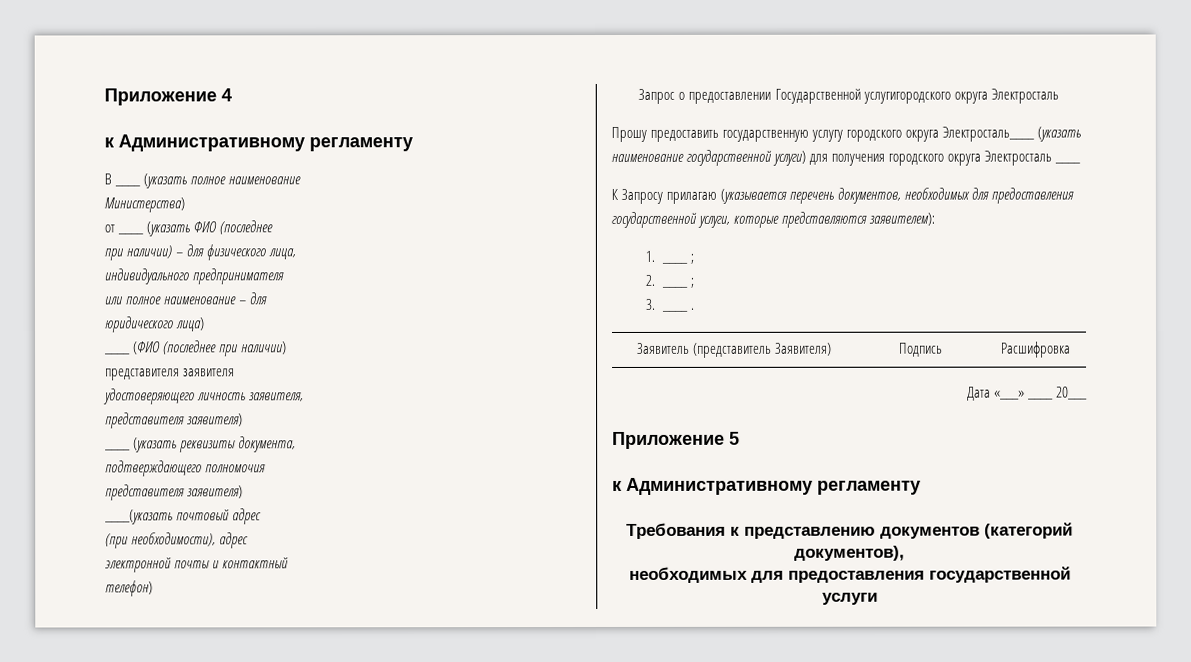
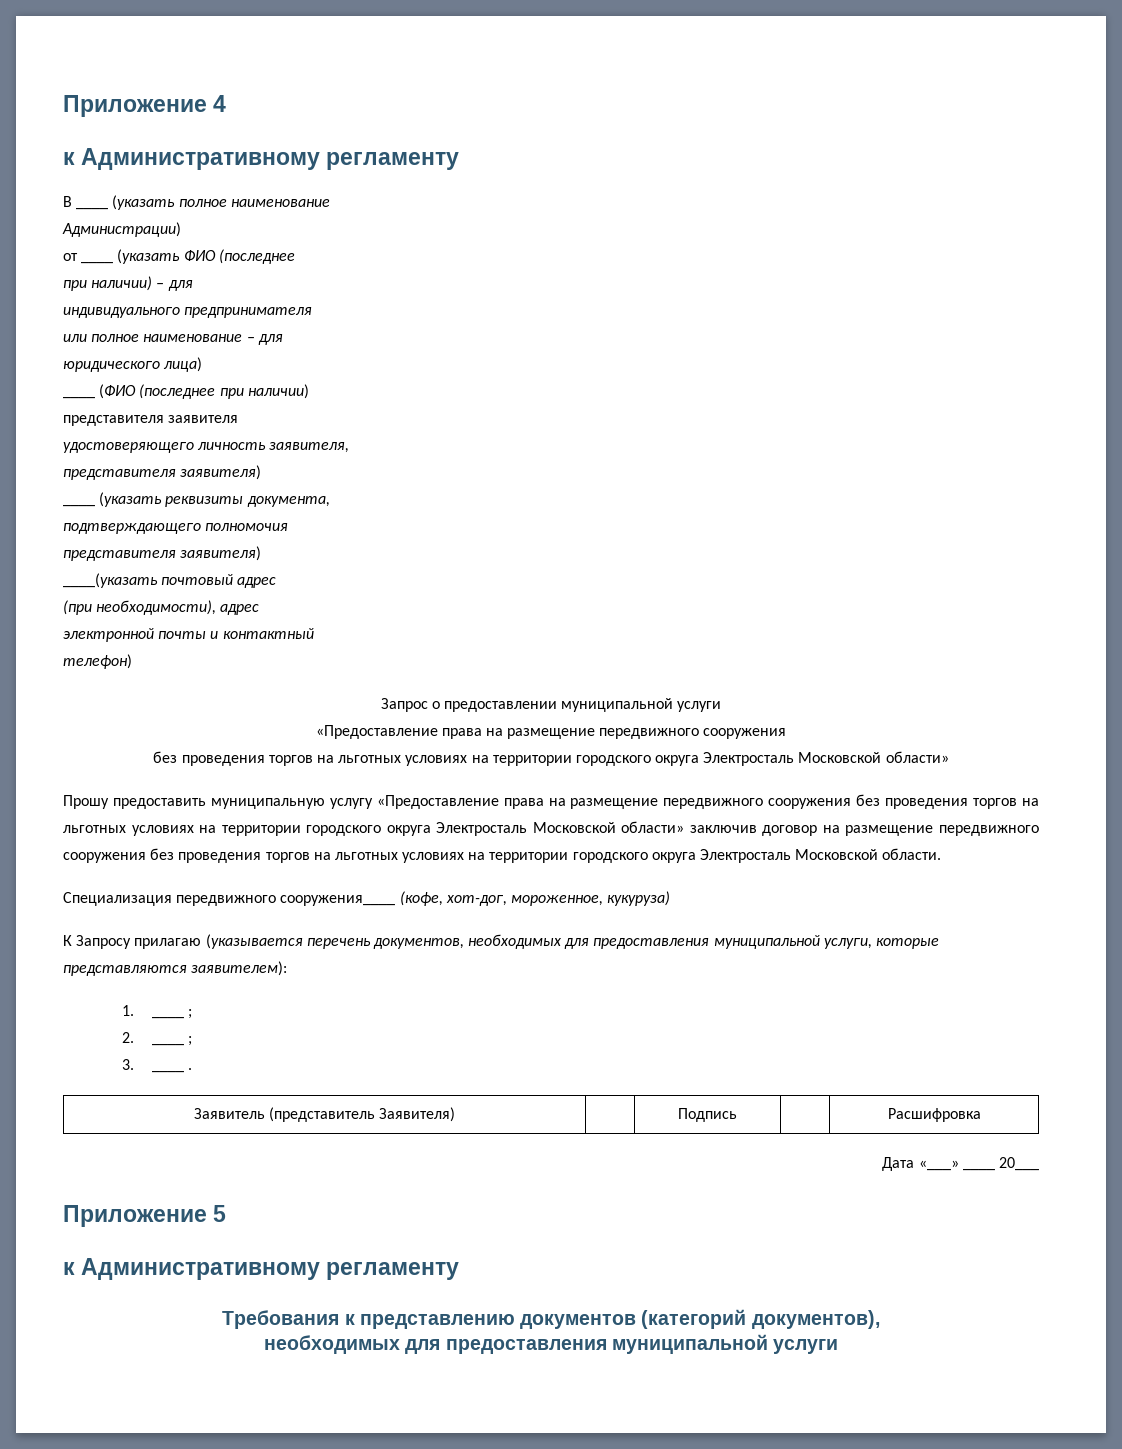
- Министерства)
+ Администрации)
- при наличии) – для физического лица,
+ при наличии) – для
- Запрос о предоставлении Государственной услугигородского округа Электросталь
+ Запрос о предоставлении муниципальной услуги
+ «Предоставление права на размещение передвижного сооружения
+ без проведения торгов на льготных условиях на территории городского округа Электросталь Московской области»
- Прошу предоставить государственную услугу городского округа Электросталь____ (указать наименование государственной услуги) для получения городского округа Электросталь ____
+ Прошу предоставить муниципальную услугу «Предоставление права на размещение передвижного сооружения без проведения торгов на льготных условиях на территории городского округа Электросталь Московской области» заключив договор на размещение передвижного сооружения без проведения торгов на льготных условиях на территории городского округа Электросталь Московской области.
+ Специализация передвижного сооружения____ (кофе, хот-дог, мороженное, кукуруза)
- К Запросу прилагаю (указывается перечень документов, необходимых для предоставления государственной услуги, которые представляются заявителем):
+ К Запросу прилагаю (указывается перечень документов, необходимых для предоставления муниципальной услуги, которые представляются заявителем):
- необходимых для предоставления государственной услуги
+ необходимых для предоставления муниципальной услуги

